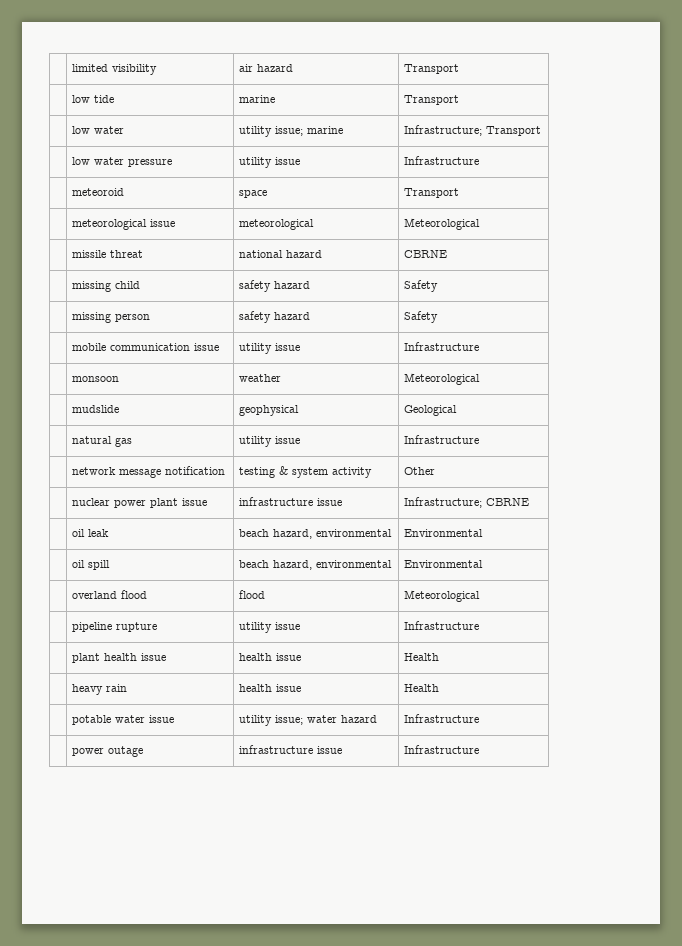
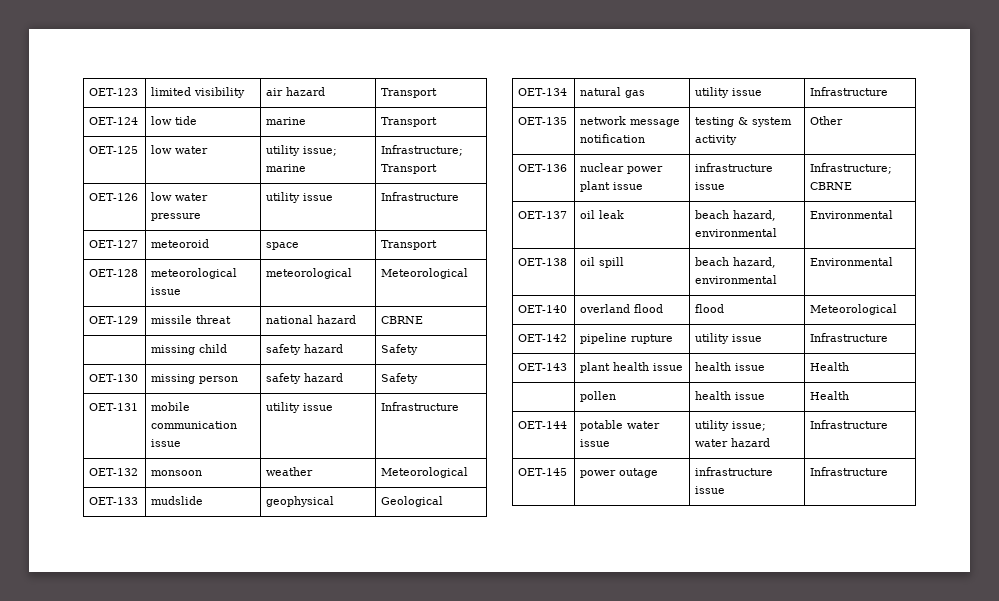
- | limited visibility | air hazard | Transport
+ OET-123 | limited visibility | air hazard | Transport
- | low tide | marine | Transport
+ OET-124 | low tide | marine | Transport
- | low water | utility issue; marine | Infrastructure; Transport
+ OET-125 | low water | utility issue; marine | Infrastructure; Transport
- | low water pressure | utility issue | Infrastructure
+ OET-126 | low water pressure | utility issue | Infrastructure
- | meteoroid | space | Transport
+ OET-127 | meteoroid | space | Transport
- | meteorological issue | meteorological | Meteorological
+ OET-128 | meteorological issue | meteorological | Meteorological
- | missile threat | national hazard | CBRNE
+ OET-129 | missile threat | national hazard | CBRNE
- | missing person | safety hazard | Safety
+ OET-130 | missing person | safety hazard | Safety
- | mobile communication issue | utility issue | Infrastructure
+ OET-131 | mobile communication issue | utility issue | Infrastructure
- | monsoon | weather | Meteorological
+ OET-132 | monsoon | weather | Meteorological
- | mudslide | geophysical | Geological
+ OET-133 | mudslide | geophysical | Geological
- | natural gas | utility issue | Infrastructure
+ OET-134 | natural gas | utility issue | Infrastructure
- | network message notification | testing & system activity | Other
+ OET-135 | network message notification | testing & system activity | Other
- | nuclear power plant issue | infrastructure issue | Infrastructure; CBRNE
+ OET-136 | nuclear power plant issue | infrastructure issue | Infrastructure; CBRNE
- | oil leak | beach hazard, environmental | Environmental
+ OET-137 | oil leak | beach hazard, environmental | Environmental
- | oil spill | beach hazard, environmental | Environmental
+ OET-138 | oil spill | beach hazard, environmental | Environmental
- | overland flood | flood | Meteorological
+ OET-140 | overland flood | flood | Meteorological
- | pipeline rupture | utility issue | Infrastructure
+ OET-142 | pipeline rupture | utility issue | Infrastructure
- | plant health issue | health issue | Health
+ OET-143 | plant health issue | health issue | Health
- | heavy rain | health issue | Health
- | potable water issue | utility issue; water hazard | Infrastructure
+ | pollen | health issue | Health
+ OET-144 | potable water issue | utility issue; water hazard | Infrastructure
- | power outage | infrastructure issue | Infrastructure
+ OET-145 | power outage | infrastructure issue | Infrastructure

